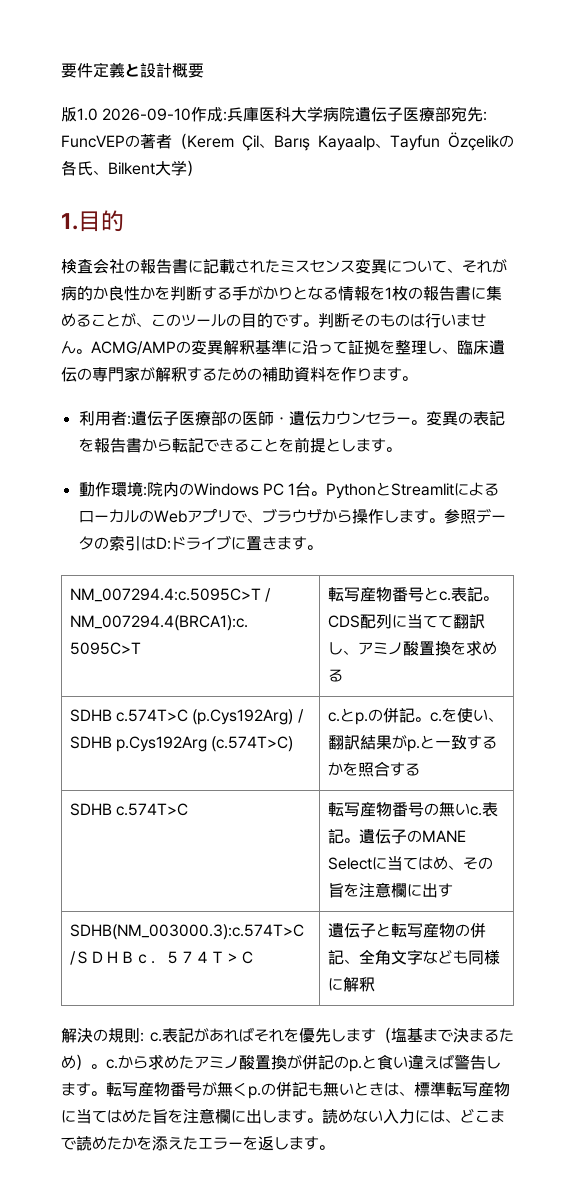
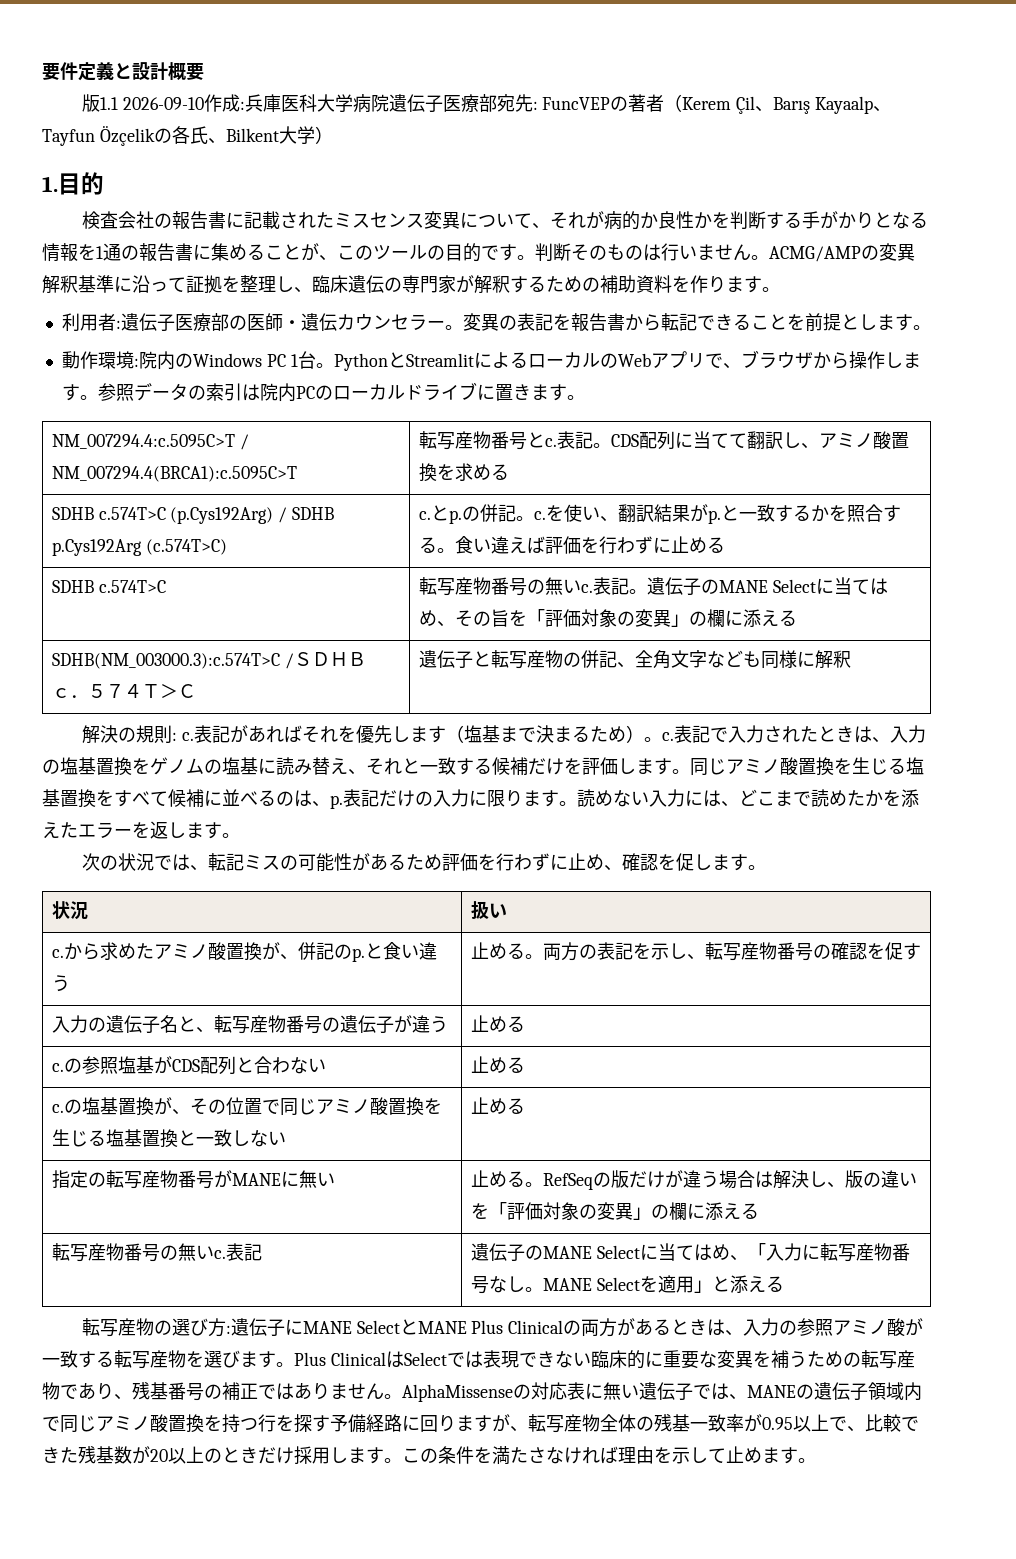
- 版1.0 2026-09-10作成:兵庫医科大学病院遺伝子医療部宛先: FuncVEPの著者（Kerem Çil、Barış Kayaalp、Tayfun Özçelikの各氏、Bilkent大学）
+ 版1.1 2026-09-10作成:兵庫医科大学病院遺伝子医療部宛先: FuncVEPの著者（Kerem Çil、Barış Kayaalp、Tayfun Özçelikの各氏、Bilkent大学）
- 検査会社の報告書に記載されたミスセンス変異について、それが病的か良性かを判断する手がかりとなる情報を1枚の報告書に集めることが、このツールの目的です。
+ 検査会社の報告書に記載されたミスセンス変異について、それが病的か良性かを判断する手がかりとなる情報を1通の報告書に集めることが、このツールの目的です。
- 参照データの索引はD:ドライブに置きます。
+ 参照データの索引は院内PCのローカルドライブに置きます。
- SDHB c.574T>C (p.Cys192Arg) / SDHB p.Cys192Arg (c.574T>C) | c.とp.の併記。c.を使い、翻訳結果がp.と一致するかを照合する
+ SDHB c.574T>C (p.Cys192Arg) / SDHB p.Cys192Arg (c.574T>C) | c.とp.の併記。c.を使い、翻訳結果がp.と一致するかを照合する。食い違えば評価を行わずに止める
- SDHB c.574T>C | 転写産物番号の無いc.表記。遺伝子のMANE Selectに当てはめ、その旨を注意欄に出す
+ SDHB c.574T>C | 転写産物番号の無いc.表記。遺伝子のMANE Selectに当てはめ、その旨を「評価対象の変異」の欄に添える
- から求めたアミノ酸置換が併記のp.と食い違えば警告します。転写産物番号が無くp.の併記も無いときは、標準転写産物に当てはめた旨を注意欄に出します。
+ 表記で入力されたときは、入力の塩基置換をゲノムの塩基に読み替え、それと一致する候補だけを評価します。同じアミノ酸置換を生じる塩基置換をすべて候補に並べるのは、p.表記だけの入力に限ります。
+ 次の状況では、転記ミスの可能性があるため評価を行わずに止め、確認を促します。
+ 状況 | 扱い
+ c.から求めたアミノ酸置換が、併記のp.と食い違う | 止める。両方の表記を示し、転写産物番号の確認を促す
+ 入力の遺伝子名と、転写産物番号の遺伝子が違う | 止める
+ c.の参照塩基がCDS配列と合わない | 止める
+ c.の塩基置換が、その位置で同じアミノ酸置換を生じる塩基置換と一致しない | 止める
+ 指定の転写産物番号がMANEに無い | 止める。RefSeqの版だけが違う場合は解決し、版の違いを「評価対象の変異」の欄に添える
+ 転写産物番号の無いc.表記 | 遺伝子のMANE Selectに当てはめ、「入力に転写産物番号なし。MANE Selectを適用」と添える
+ 転写産物の選び方:遺伝子にMANE SelectとMANE Plus Clinicalの両方があるときは、入力の参照アミノ酸が一致する転写産物を選びます。Plus ClinicalはSelectでは表現できない臨床的に重要な変異を補うための転写産物であり、残基番号の補正ではありません。AlphaMissenseの対応表に無い遺伝子では、MANEの遺伝子領域内で同じアミノ酸置換を持つ行を探す予備経路に回りますが、転写産物全体の残基一致率が0.95以上で、比較できた残基数が20以上のときだけ採用します。この条件を満たさなければ理由を示して止めます。

